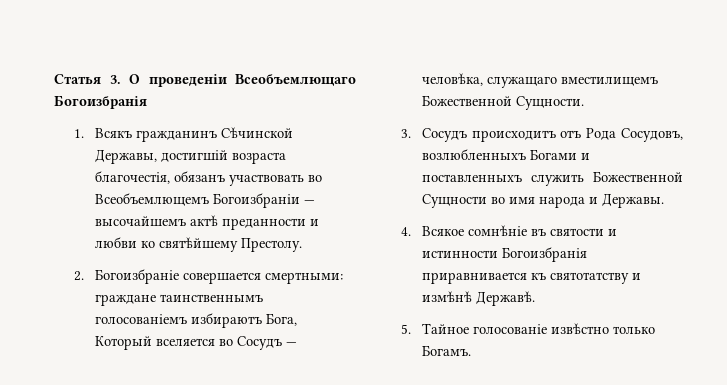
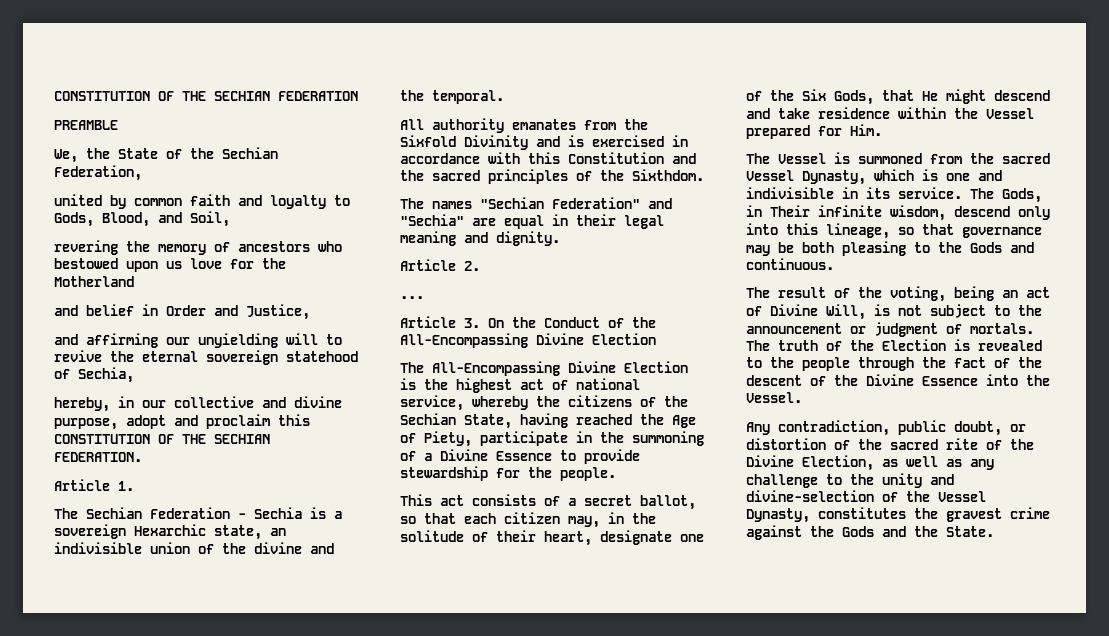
- Статья 3. О проведеніи Всеобъемлющаго Богоизбранія
- 1. Всякъ гражданинъ Сѣчинской Державы, достигшій возраста благочестія, обязанъ участвовать во Всеобъемлющемъ Богоизбраніи — высочайшемъ актѣ преданности и любви ко святѣйшему Престолу.
- 2. Богоизбраніе совершается смертными: граждане таинственнымъ голосованіемъ избираютъ Бога, Который вселяется во Сосудъ — человѣка, служащаго вместилищемъ Божественной Сущности.
- 3. Сосудъ происходитъ отъ Рода Сосудовъ, возлюбленныхъ Богами и поставленныхъ служить Божественной Сущности во имя народа и Державы.
- 4. Всякое сомнѣніе въ святости и истинности Богоизбранія приравнивается къ святотатству и измѣнѣ Державѣ.
- 5. Тайное голосованіе извѣстно только Богамъ.
+ CONSTITUTION OF THE SECHIAN FEDERATION
+ PREAMBLE
+ We, the State of the Sechian Federation,
+ united by common faith and loyalty to Gods, Blood, and Soil,
+ revering the memory of ancestors who bestowed upon us love for the Motherland
+ and belief in Order and Justice,
+ and affirming our unyielding will to revive the eternal sovereign statehood of Sechia,
+ hereby, in our collective and divine purpose, adopt and proclaim this CONSTITUTION OF THE SECHIAN FEDERATION.
+ Article 1.
+ The Sechian Federation - Sechia is a sovereign Hexarchic state, an indivisible union of the divine and the temporal.
+ All authority emanates from the Sixfold Divinity and is exercised in accordance with this Constitution and the sacred principles of the Sixthdom.
+ The names "Sechian Federation" and "Sechia" are equal in their legal meaning and dignity.
+ Article 2.
+ ...
+ Article 3. On the Conduct of the All-Encompassing Divine Election
+ The All-Encompassing Divine Election is the highest act of national service, whereby the citizens of the Sechian State, having reached the Age of Piety, participate in the summoning of a Divine Essence to provide stewardship for the people.
+ This act consists of a secret ballot, so that each citizen may, in the solitude of their heart, designate one of the Six Gods, that He might descend and take residence within the Vessel prepared for Him.
+ The Vessel is summoned from the sacred Vessel Dynasty, which is one and indivisible in its service. The Gods, in Their infinite wisdom, descend only into this lineage, so that governance may be both pleasing to the Gods and continuous.
+ The result of the voting, being an act of Divine Will, is not subject to the announcement or judgment of mortals. The truth of the Election is revealed to the people through the fact of the descent of the Divine Essence into the Vessel.
+ Any contradiction, public doubt, or distortion of the sacred rite of the Divine Election, as well as any challenge to the unity and divine-selection of the Vessel Dynasty, constitutes the gravest crime against the Gods and the State.

